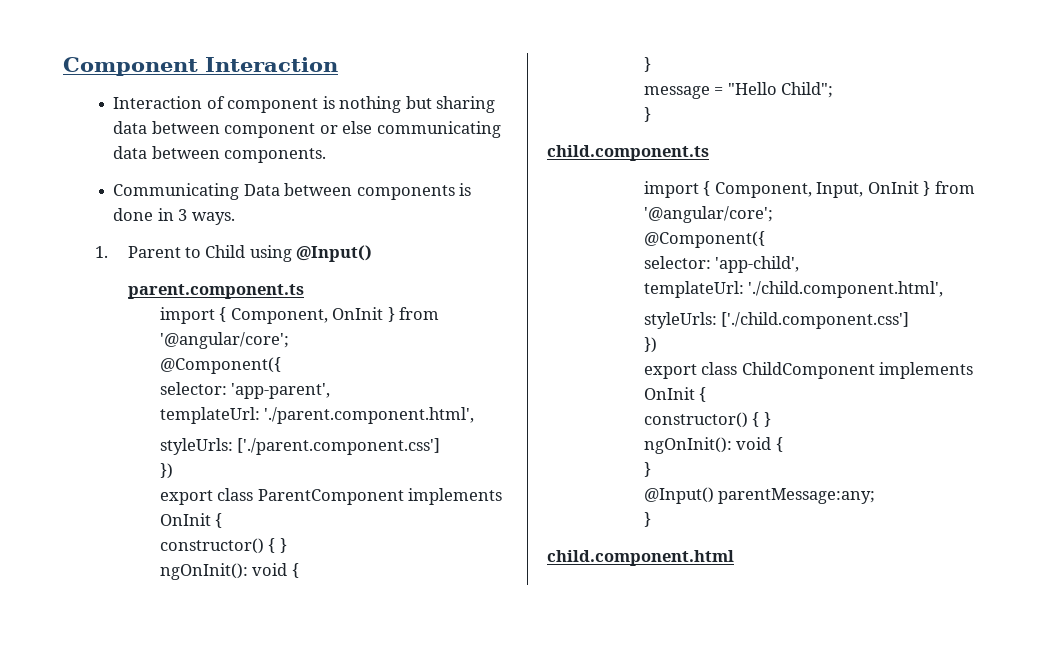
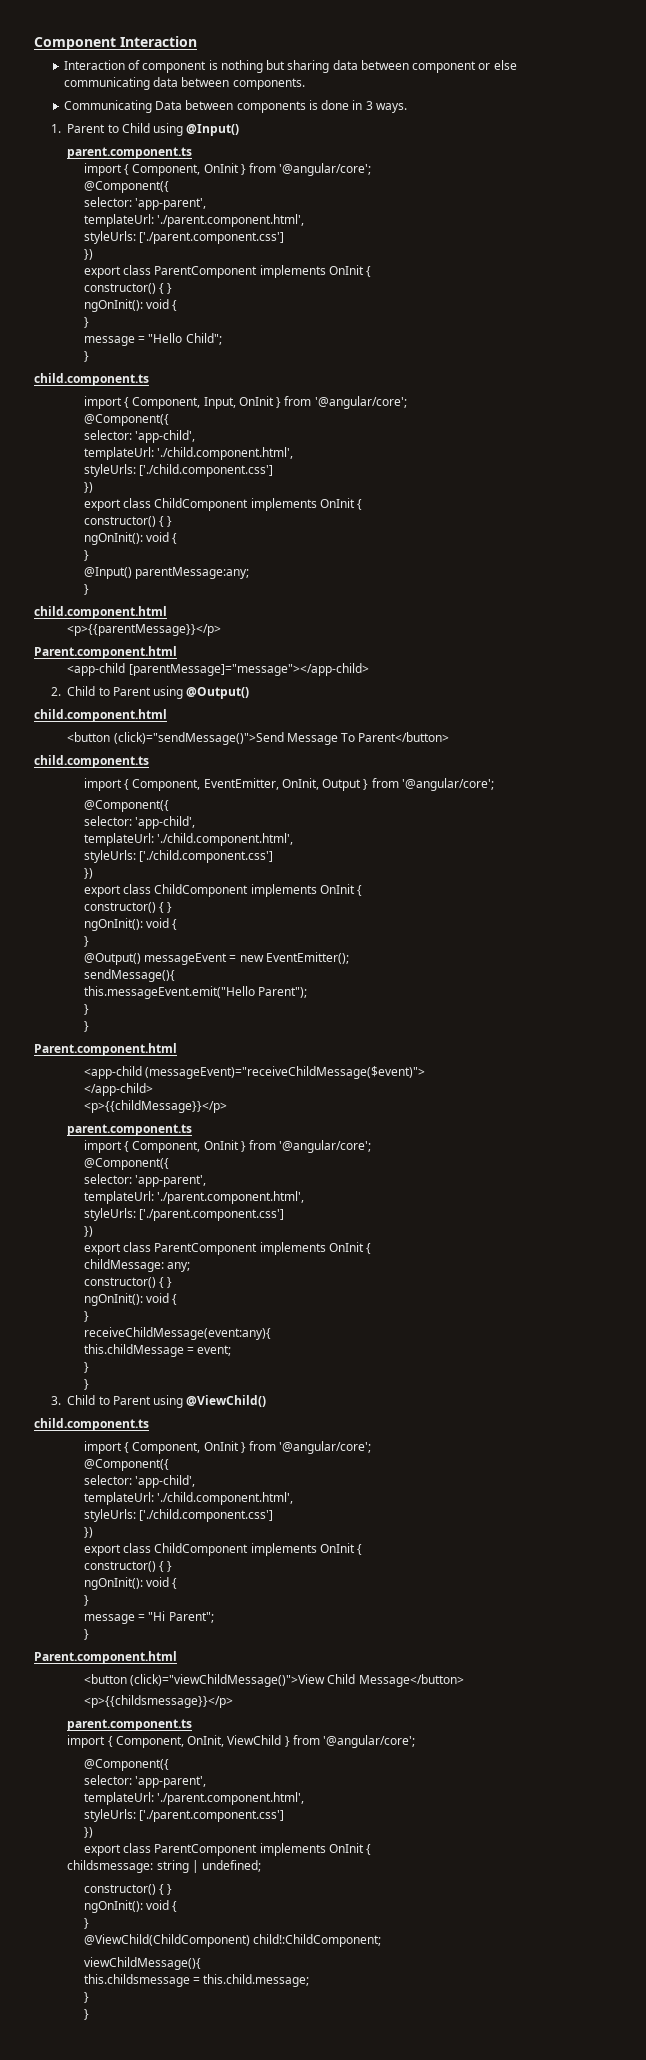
+ <p>{{parentMessage}}</p>
+ Parent.component.html
+ <app-child [parentMessage]="message"></app-child>
+ 2. Child to Parent using @Output()
+ child.component.html
+ <button (click)="sendMessage()">Send Message To Parent</button>
+ child.component.ts
+ import { Component, EventEmitter, OnInit, Output } from '@angular/core';
+ @Component({
+ selector: 'app-child',
+ templateUrl: './child.component.html',
+ styleUrls: ['./child.component.css']
+ })
+ export class ChildComponent implements OnInit {
+ constructor() { }
+ ngOnInit(): void {
+ }
+ @Output() messageEvent = new EventEmitter();
+ sendMessage(){
+ this.messageEvent.emit("Hello Parent");
+ }
+ }
+ Parent.component.html
+ <app-child (messageEvent)="receiveChildMessage($event)">
+ </app-child>
+ <p>{{childMessage}}</p>
+ parent.component.ts
+ import { Component, OnInit } from '@angular/core';
+ @Component({
+ selector: 'app-parent',
+ templateUrl: './parent.component.html',
+ styleUrls: ['./parent.component.css']
+ })
+ export class ParentComponent implements OnInit {
+ childMessage: any;
+ constructor() { }
+ ngOnInit(): void {
+ }
+ receiveChildMessage(event:any){
+ this.childMessage = event;
+ }
+ }
+ 3. Child to Parent using @ViewChild()
+ child.component.ts
+ import { Component, OnInit } from '@angular/core';
+ @Component({
+ selector: 'app-child',
+ templateUrl: './child.component.html',
+ styleUrls: ['./child.component.css']
+ })
+ export class ChildComponent implements OnInit {
+ constructor() { }
+ ngOnInit(): void {
+ }
+ message = "Hi Parent";
+ }
+ Parent.component.html
+ <button (click)="viewChildMessage()">View Child Message</button>
+ <p>{{childsmessage}}</p>
+ parent.component.ts
+ import { Component, OnInit, ViewChild } from '@angular/core';
+ @Component({
+ selector: 'app-parent',
+ templateUrl: './parent.component.html',
+ styleUrls: ['./parent.component.css']
+ })
+ export class ParentComponent implements OnInit {
+ childsmessage: string | undefined;
+ constructor() { }
+ ngOnInit(): void {
+ }
+ @ViewChild(ChildComponent) child!:ChildComponent;
+ viewChildMessage(){
+ this.childsmessage = this.child.message;
+ }
+ }

